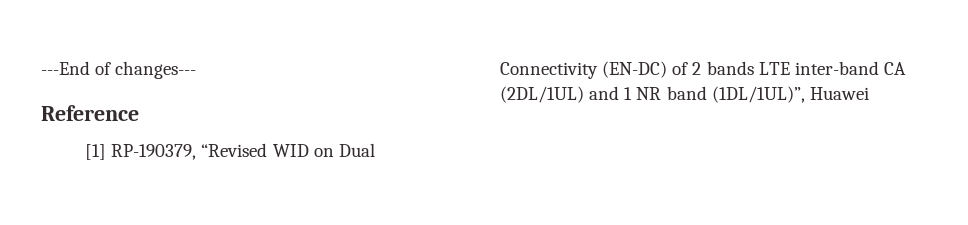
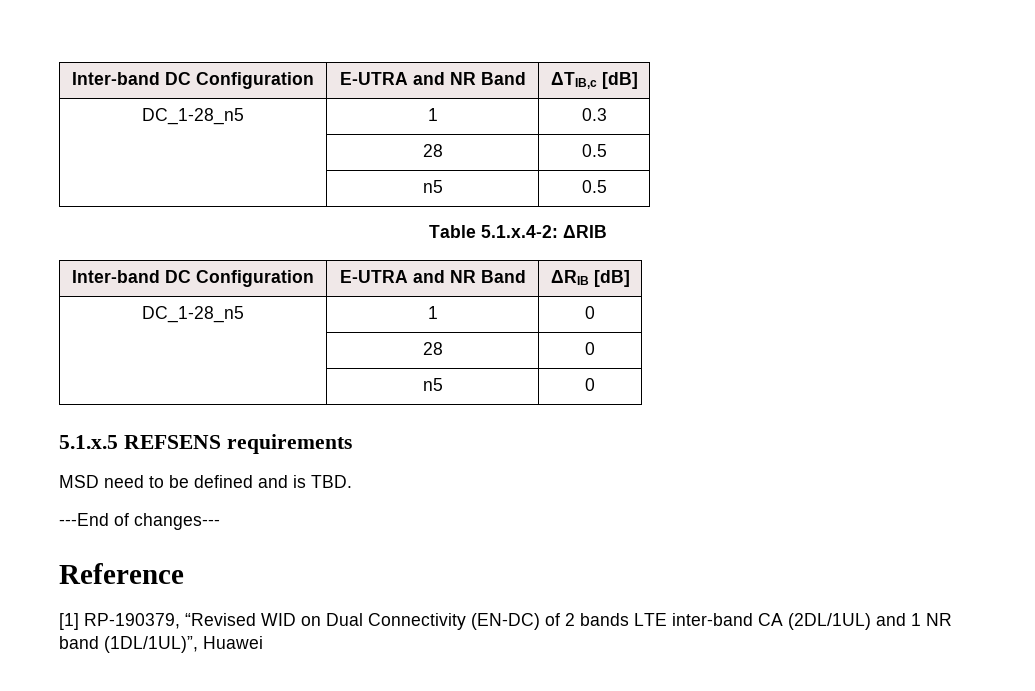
+ Inter-band DC Configuration | E-UTRA and NR Band | ΔTIB,c [dB]
+ DC_1-28_n5 | 1 | 0.3
+ | 28 | 0.5
+ | n5 | 0.5
+ Table 5.1.x.4-2: ΔRIB
+ Inter-band DC Configuration | E-UTRA and NR Band | ΔRIB [dB]
+ DC_1-28_n5 | 1 | 0
+ | 28 | 0
+ | n5 | 0
+ 5.1.x.5 REFSENS requirements
+ MSD need to be defined and is TBD.

